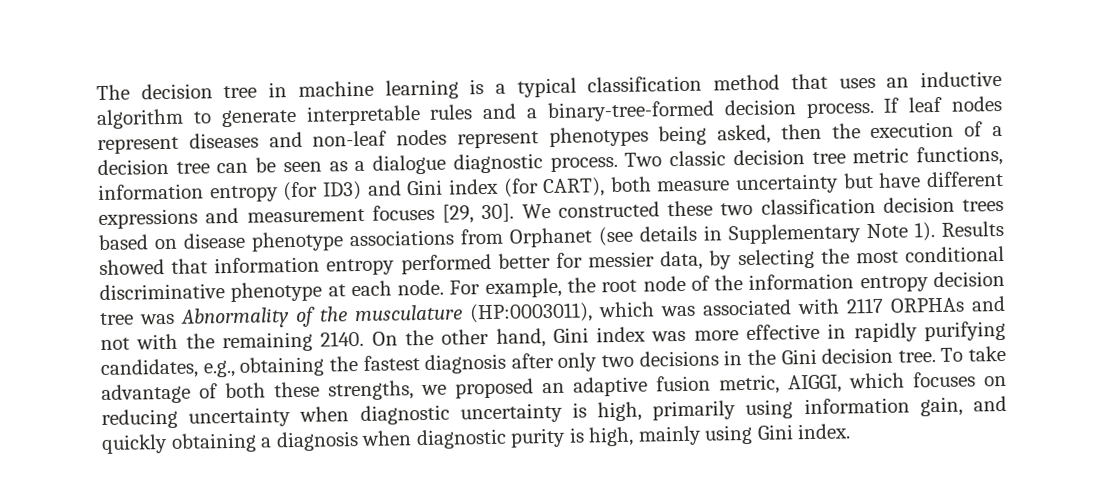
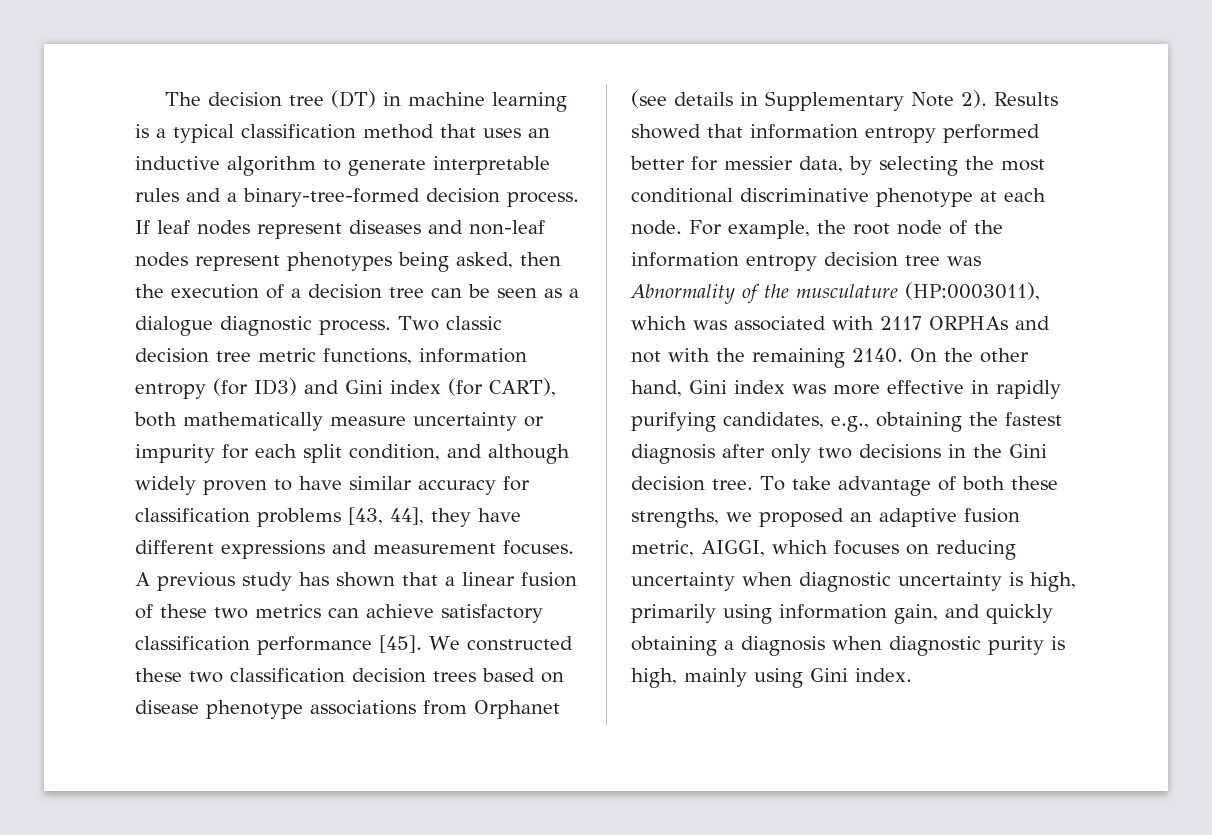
- The decision tree in machine learning is a typical classification method that uses an inductive algorithm to generate interpretable rules and a binary-tree-formed decision process.
+ The decision tree (DT) in machine learning is a typical classification method that uses an inductive algorithm to generate interpretable rules and a binary-tree-formed decision process.
- Two classic decision tree metric functions, information entropy (for ID3) and Gini index (for CART), both measure uncertainty but have different expressions and measurement focuses [29, 30].
+ Two classic decision tree metric functions, information entropy (for ID3) and Gini index (for CART), both mathematically measure uncertainty or impurity for each split condition, and although widely proven to have similar accuracy for classification problems [43, 44], they have different expressions and measurement focuses. A previous study has shown that a linear fusion of these two metrics can achieve satisfactory classification performance [45].
- We constructed these two classification decision trees based on disease phenotype associations from Orphanet (see details in Supplementary Note 1).
+ We constructed these two classification decision trees based on disease phenotype associations from Orphanet (see details in Supplementary Note 2).

